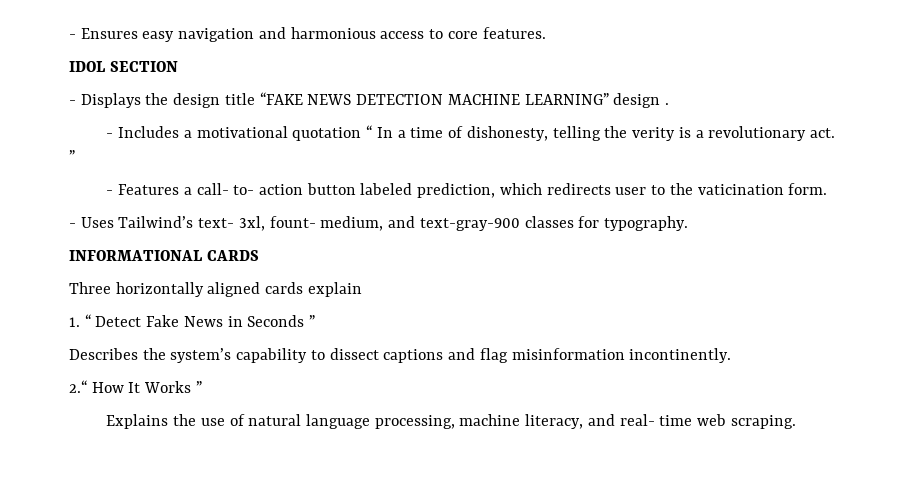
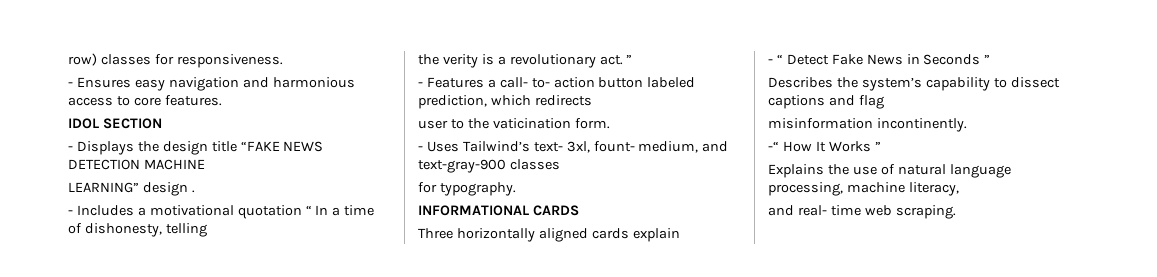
+ row) classes for responsiveness.
- - Displays the design title “FAKE NEWS DETECTION MACHINE LEARNING” design .
+ - Displays the design title “FAKE NEWS DETECTION MACHINE
+ LEARNING” design .
- - Includes a motivational quotation “ In a time of dishonesty, telling the verity is a revolutionary act. ”
+ - Includes a motivational quotation “ In a time of dishonesty, telling
+ the verity is a revolutionary act. ”
- - Features a call- to- action button labeled prediction, which redirects user to the vaticination form.
+ - Features a call- to- action button labeled prediction, which redirects
+ user to the vaticination form.
- - Uses Tailwind’s text- 3xl, fount- medium, and text-gray-900 classes for typography.
+ - Uses Tailwind’s text- 3xl, fount- medium, and text-gray-900 classes
+ for typography.
- 1. “ Detect Fake News in Seconds ”
+ - “ Detect Fake News in Seconds ”
- Describes the system’s capability to dissect captions and flag misinformation incontinently.
+ Describes the system’s capability to dissect captions and flag
+ misinformation incontinently.
- 2.“ How It Works ”
+ -“ How It Works ”
- Explains the use of natural language processing, machine literacy, and real- time web scraping.
+ Explains the use of natural language processing, machine literacy,
+ and real- time web scraping.

